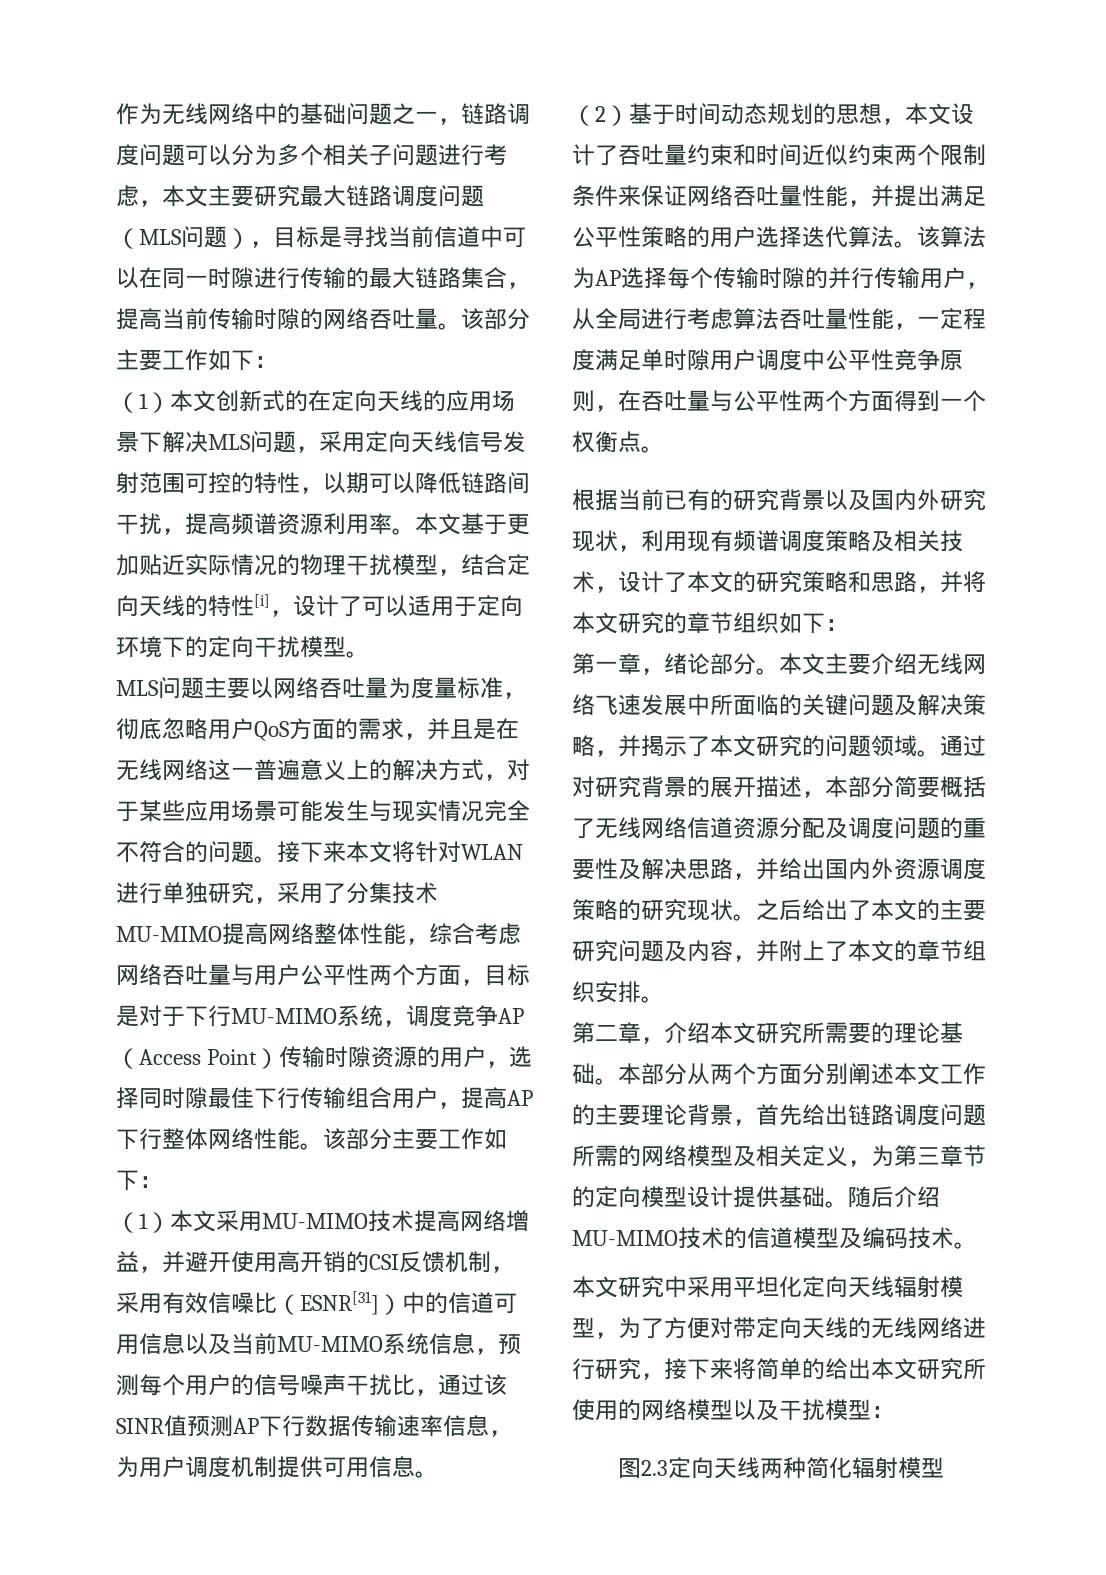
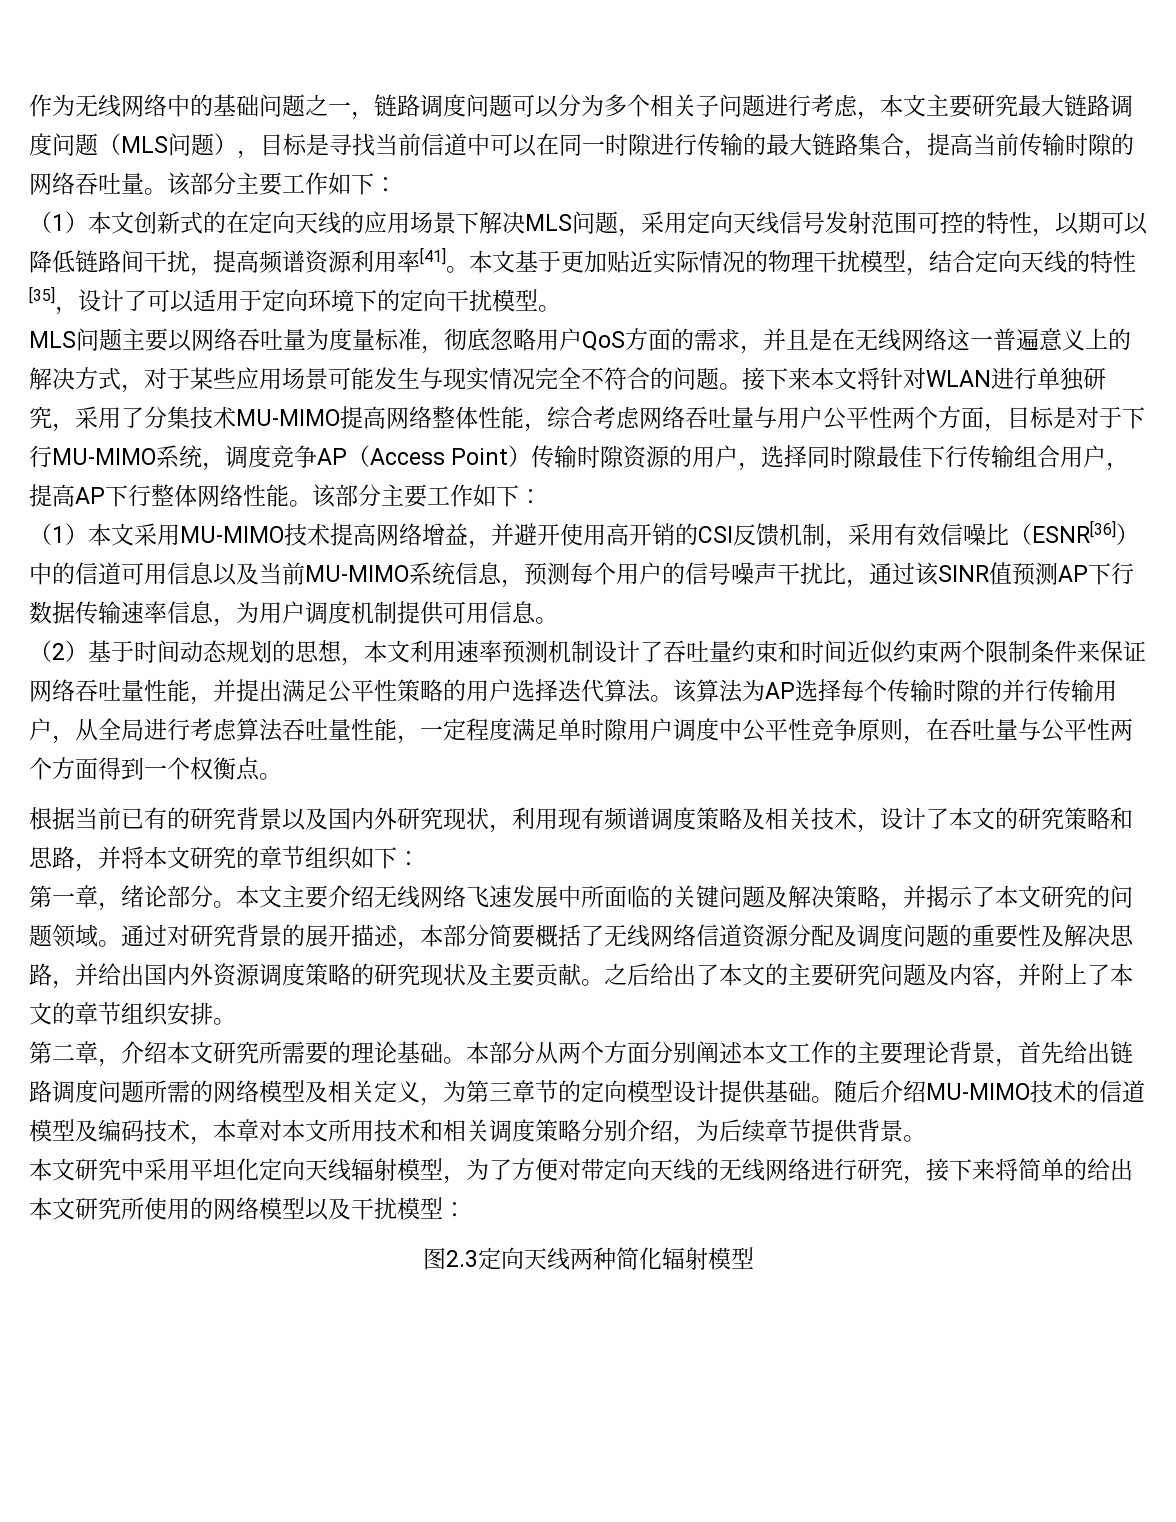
- （1）本文创新式的在定向天线的应用场景下解决MLS问题，采用定向天线信号发射范围可控的特性，以期可以降低链路间干扰，提高频谱资源利用率。
+ （1）本文创新式的在定向天线的应用场景下解决MLS问题，采用定向天线信号发射范围可控的特性，以期可以降低链路间干扰，提高频谱资源利用率[41]。
- 本文基于更加贴近实际情况的物理干扰模型，结合定向天线的特性[i]，设计了可以适用于定向环境下的定向干扰模型。
+ 本文基于更加贴近实际情况的物理干扰模型，结合定向天线的特性[35]，设计了可以适用于定向环境下的定向干扰模型。
- （1）本文采用MU-MIMO技术提高网络增益，并避开使用高开销的CSI反馈机制，采用有效信噪比（ESNR[31]）中的信道可用信息以及当前MU-MIMO系统信息，预测每个用户的信号噪声干扰比，通过该SINR值预测AP下行数据传输速率信息，为用户调度机制提供可用信息。
+ （1）本文采用MU-MIMO技术提高网络增益，并避开使用高开销的CSI反馈机制，采用有效信噪比（ESNR[36]）中的信道可用信息以及当前MU-MIMO系统信息，预测每个用户的信号噪声干扰比，通过该SINR值预测AP下行数据传输速率信息，为用户调度机制提供可用信息。
- （2）基于时间动态规划的思想，本文设计了吞吐量约束和时间近似约束两个限制条件来保证网络吞吐量性能，并提出满足公平性策略的用户选择迭代算法。
+ （2）基于时间动态规划的思想，本文利用速率预测机制设计了吞吐量约束和时间近似约束两个限制条件来保证网络吞吐量性能，并提出满足公平性策略的用户选择迭代算法。
- 通过对研究背景的展开描述，本部分简要概括了无线网络信道资源分配及调度问题的重要性及解决思路，并给出国内外资源调度策略的研究现状。
+ 通过对研究背景的展开描述，本部分简要概括了无线网络信道资源分配及调度问题的重要性及解决思路，并给出国内外资源调度策略的研究现状及主要贡献。
- 随后介绍MU-MIMO技术的信道模型及编码技术。
+ 随后介绍MU-MIMO技术的信道模型及编码技术，本章对本文所用技术和相关调度策略分别介绍，为后续章节提供背景。

